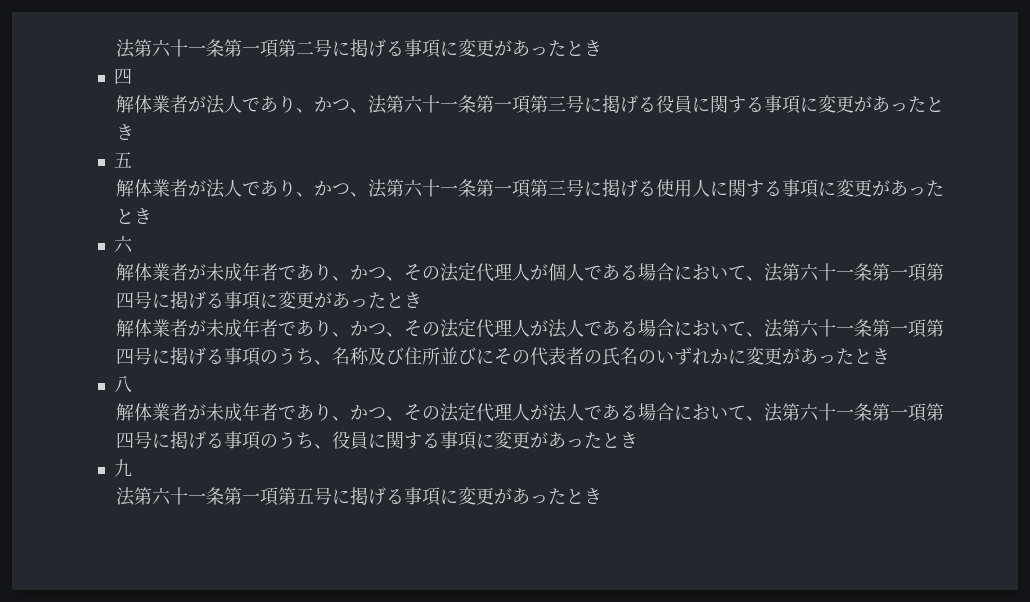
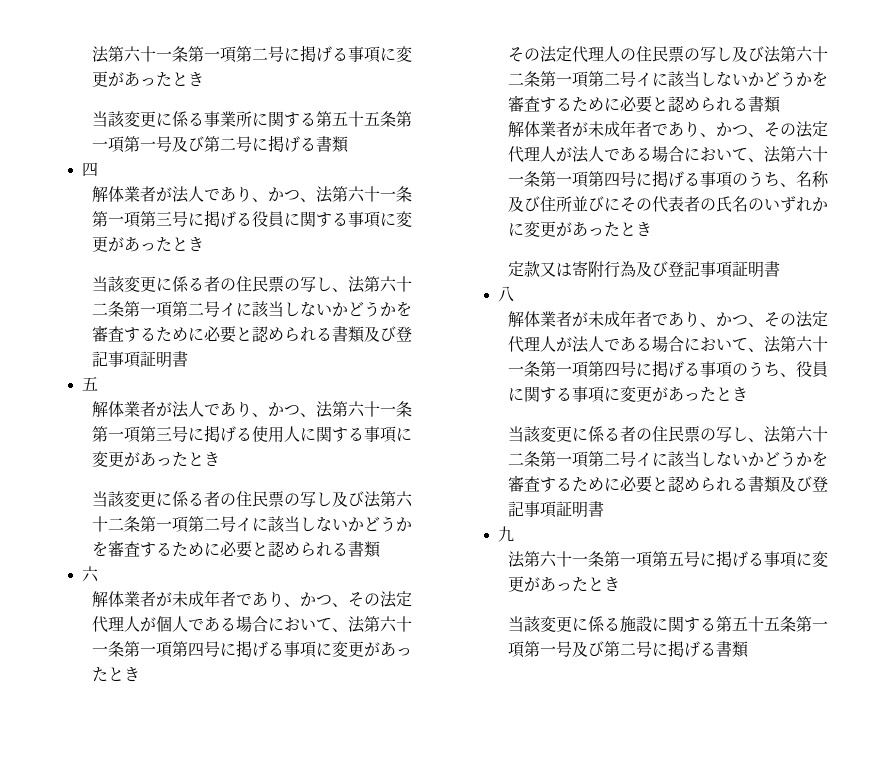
+ 当該変更に係る事業所に関する第五十五条第一項第一号及び第二号に掲げる書類
  解体業者が法人であり、かつ、法第六十一条第一項第三号に掲げる役員に関する事項に変更があったとき
+ 当該変更に係る者の住民票の写し、法第六十二条第一項第二号イに該当しないかどうかを審査するために必要と認められる書類及び登記事項証明書
+ 当該変更に係る者の住民票の写し及び法第六十二条第一項第二号イに該当しないかどうかを審査するために必要と認められる書類
+ その法定代理人の住民票の写し及び法第六十二条第一項第二号イに該当しないかどうかを審査するために必要と認められる書類
+ 定款又は寄附行為及び登記事項証明書
  解体業者が未成年者であり、かつ、その法定代理人が法人である場合において、法第六十一条第一項第四号に掲げる事項のうち、役員に関する事項に変更があったとき
+ 当該変更に係る者の住民票の写し、法第六十二条第一項第二号イに該当しないかどうかを審査するために必要と認められる書類及び登記事項証明書
+ 当該変更に係る施設に関する第五十五条第一項第一号及び第二号に掲げる書類

